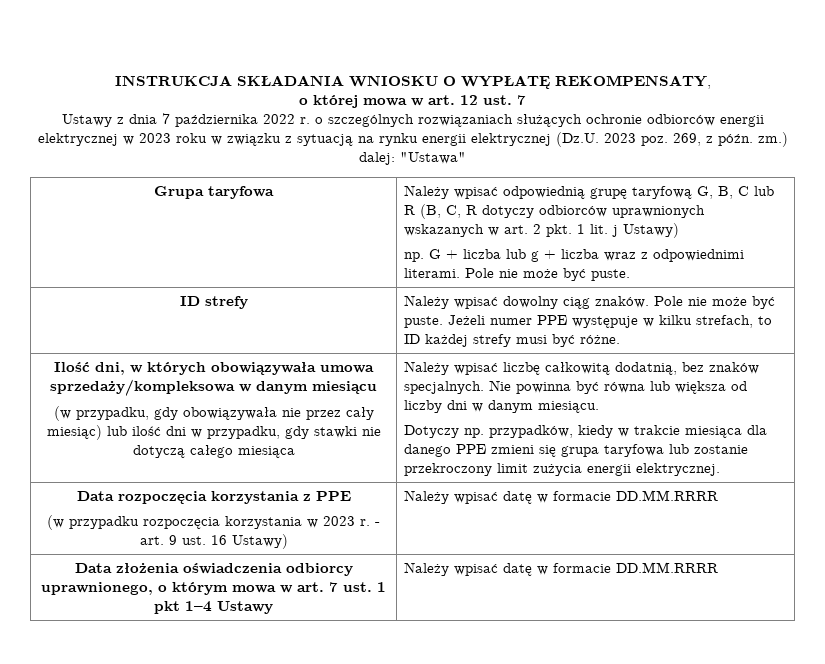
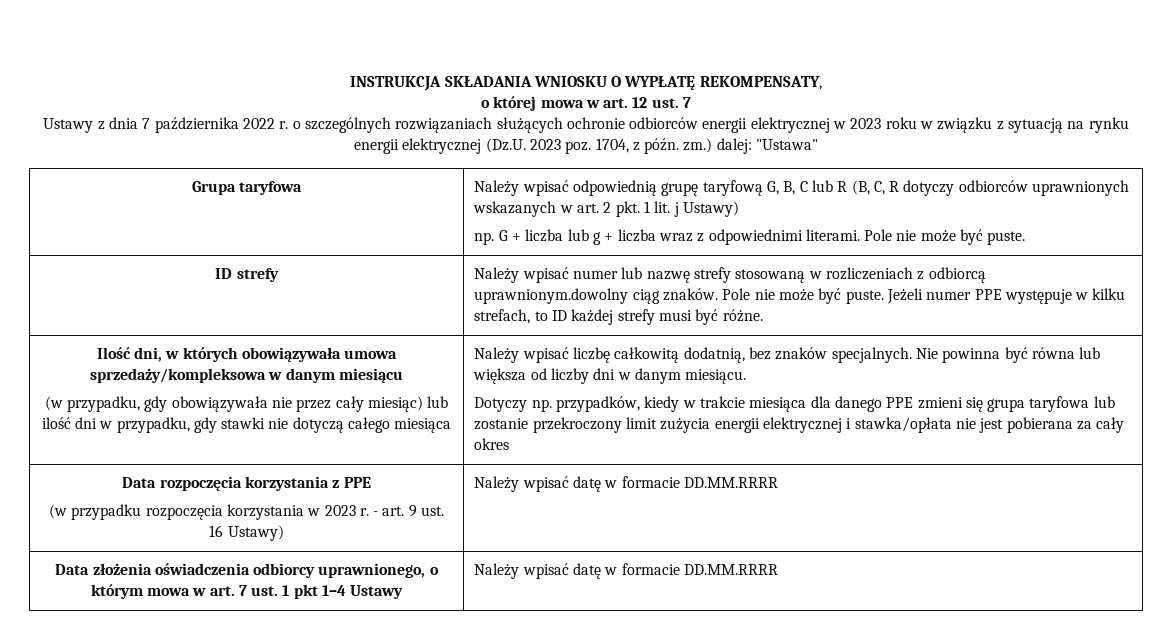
- Ustawy z dnia 7 października 2022 r. o szczególnych rozwiązaniach służących ochronie odbiorców energii elektrycznej w 2023 roku w związku z sytuacją na rynku energii elektrycznej (Dz.U. 2023 poz. 269, z późn. zm.) dalej: "Ustawa"
+ Ustawy z dnia 7 października 2022 r. o szczególnych rozwiązaniach służących ochronie odbiorców energii elektrycznej w 2023 roku w związku z sytuacją na rynku energii elektrycznej (Dz.U. 2023 poz. 1704, z późn. zm.) dalej: "Ustawa"
- ID strefy | Należy wpisać dowolny ciąg znaków. Pole nie może być puste. Jeżeli numer PPE występuje w kilku strefach, to ID każdej strefy musi być różne.
+ ID strefy | Należy wpisać numer lub nazwę strefy stosowaną w rozliczeniach z odbiorcą uprawnionym.dowolny ciąg znaków. Pole nie może być puste. Jeżeli numer PPE występuje w kilku strefach, to ID każdej strefy musi być różne.
- Dotyczy np. przypadków, kiedy w trakcie miesiąca dla danego PPE zmieni się grupa taryfowa lub zostanie przekroczony limit zużycia energii elektrycznej.
+ Dotyczy np. przypadków, kiedy w trakcie miesiąca dla danego PPE zmieni się grupa taryfowa lub zostanie przekroczony limit zużycia energii elektrycznej i stawka/opłata nie jest pobierana za cały okres

